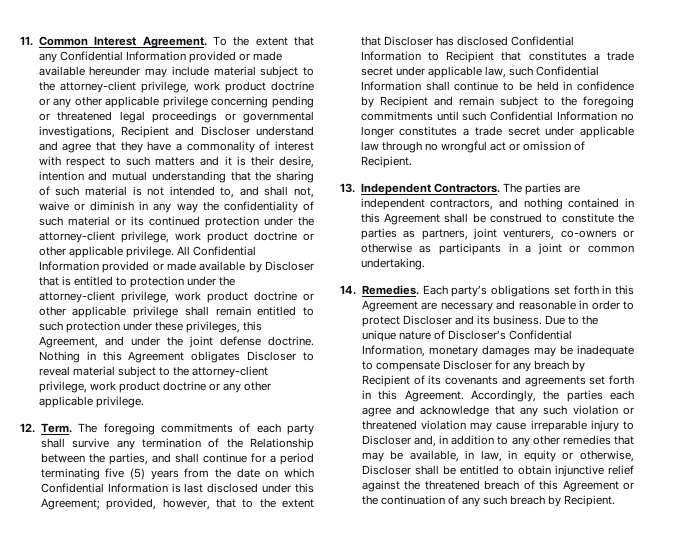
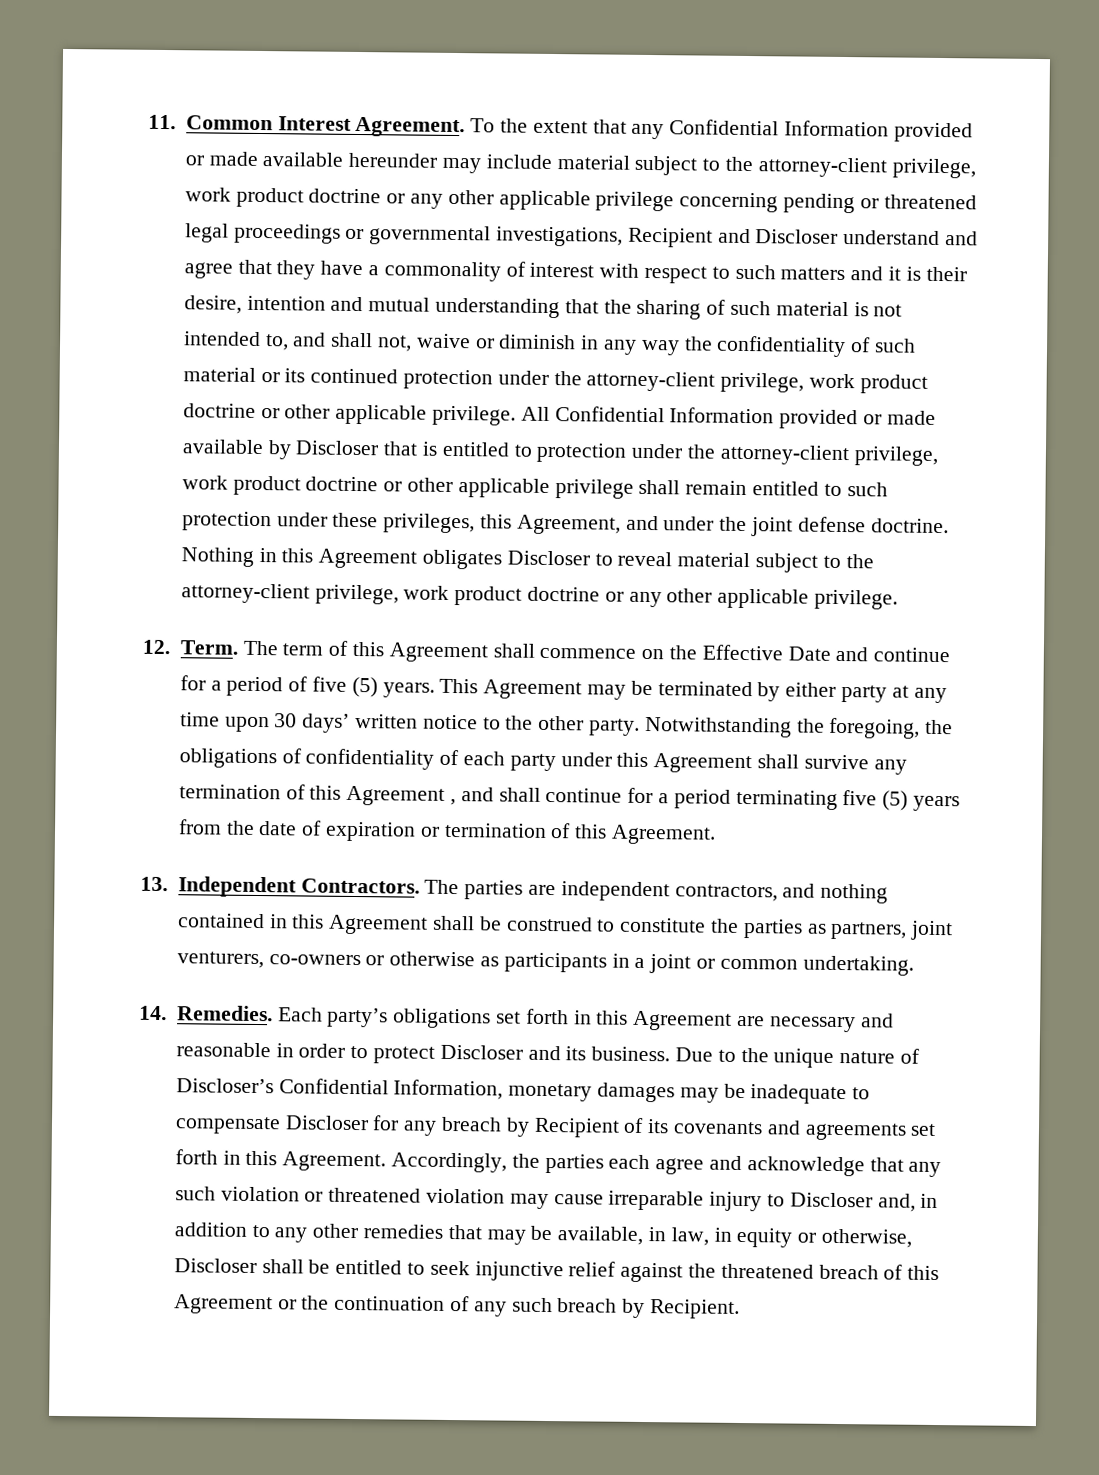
- The foregoing commitments of each party shall survive any termination of the Relationship between the parties, and shall continue for a period terminating five (5) years from the date on which Confidential Information is last disclosed under this Agreement; provided, however, that to the extent that Discloser has disclosed Confidential Information to Recipient that constitutes a trade secret under applicable law, such Confidential Information shall continue to be held in confidence by Recipient and remain subject to the foregoing commitments until such Confidential Information no longer constitutes a trade secret under applicable law through no wrongful act or omission of Recipient.
+ The term of this Agreement shall commence on the Effective Date and continue for a period of five (5) years. This Agreement may be terminated by either party at any time upon 30 days’ written notice to the other party. Notwithstanding the foregoing, the obligations of confidentiality of each party under this Agreement shall survive any termination of this Agreement , and shall continue for a period terminating five (5) years from the date of expiration or termination of this Agreement.
- Accordingly, the parties each agree and acknowledge that any such violation or threatened violation may cause irreparable injury to Discloser and, in addition to any other remedies that may be available, in law, in equity or otherwise, Discloser shall be entitled to obtain injunctive relief against the threatened breach of this Agreement or the continuation of any such breach by Recipient.
+ Accordingly, the parties each agree and acknowledge that any such violation or threatened violation may cause irreparable injury to Discloser and, in addition to any other remedies that may be available, in law, in equity or otherwise, Discloser shall be entitled to seek injunctive relief against the threatened breach of this Agreement or the continuation of any such breach by Recipient.

